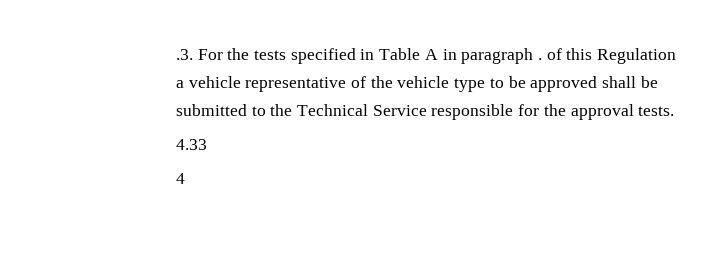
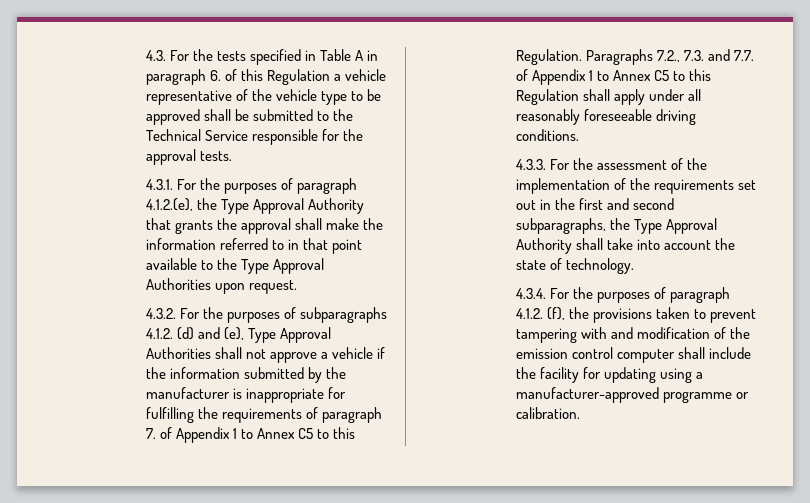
- .3. For the tests specified in Table A in paragraph . of this Regulation a vehicle representative of the vehicle type to be approved shall be submitted to the Technical Service responsible for the approval tests.
+ 4.3. For the tests specified in Table A in paragraph 6. of this Regulation a vehicle representative of the vehicle type to be approved shall be submitted to the Technical Service responsible for the approval tests.
- 4.33
- 4
+ 4.3.1. For the purposes of paragraph 4.1.2.(e), the Type Approval Authority that grants the approval shall make the information referred to in that point available to the Type Approval Authorities upon request.
+ 4.3.2. For the purposes of subparagraphs 4.1.2. (d) and (e), Type Approval Authorities shall not approve a vehicle if the information submitted by the manufacturer is inappropriate for fulfilling the requirements of paragraph 7. of Appendix 1 to Annex C5 to this Regulation. Paragraphs 7.2., 7.3. and 7.7. of Appendix 1 to Annex C5 to this Regulation shall apply under all reasonably foreseeable driving conditions.
+ 4.3.3. For the assessment of the implementation of the requirements set out in the first and second subparagraphs, the Type Approval Authority shall take into account the state of technology.
+ 4.3.4. For the purposes of paragraph 4.1.2. (f), the provisions taken to prevent tampering with and modification of the emission control computer shall include the facility for updating using a manufacturer-approved programme or calibration.

